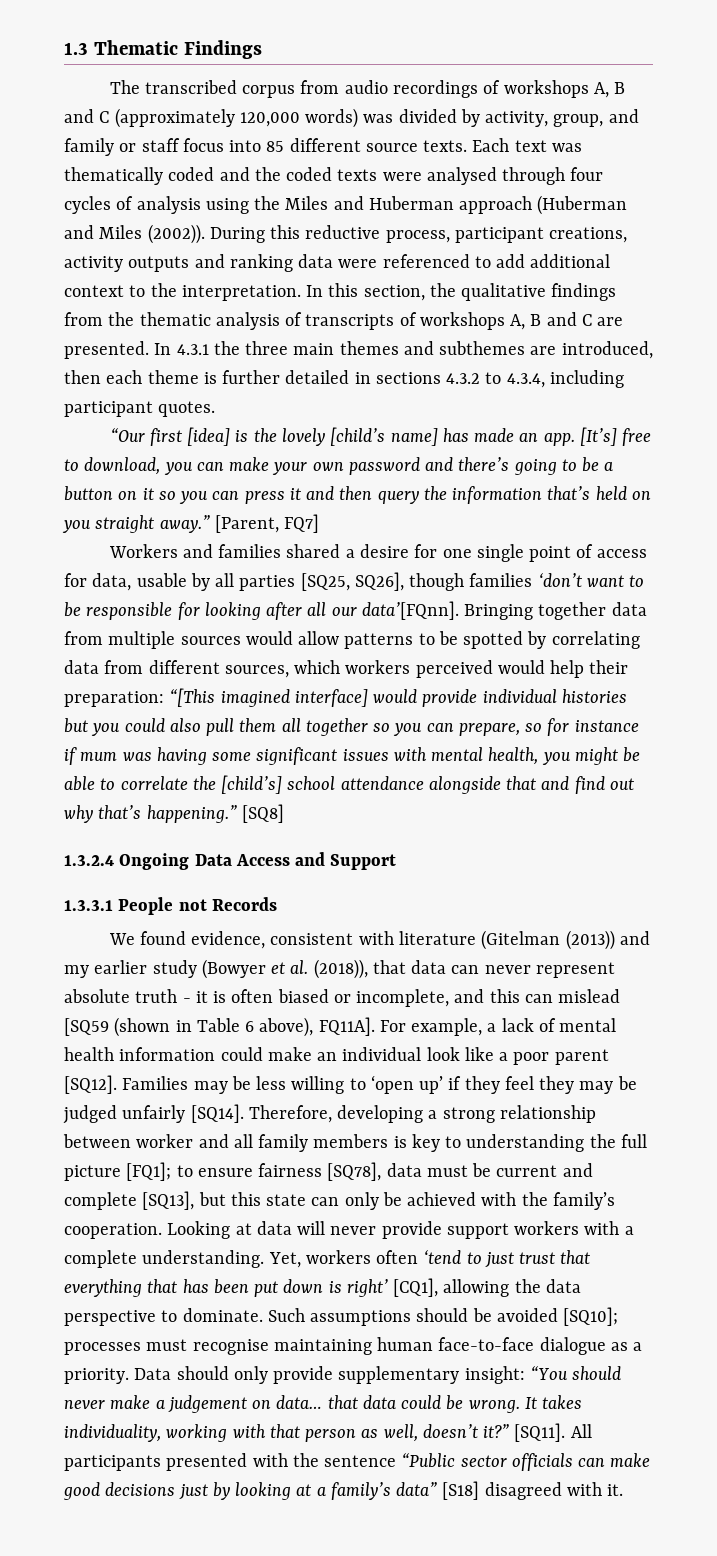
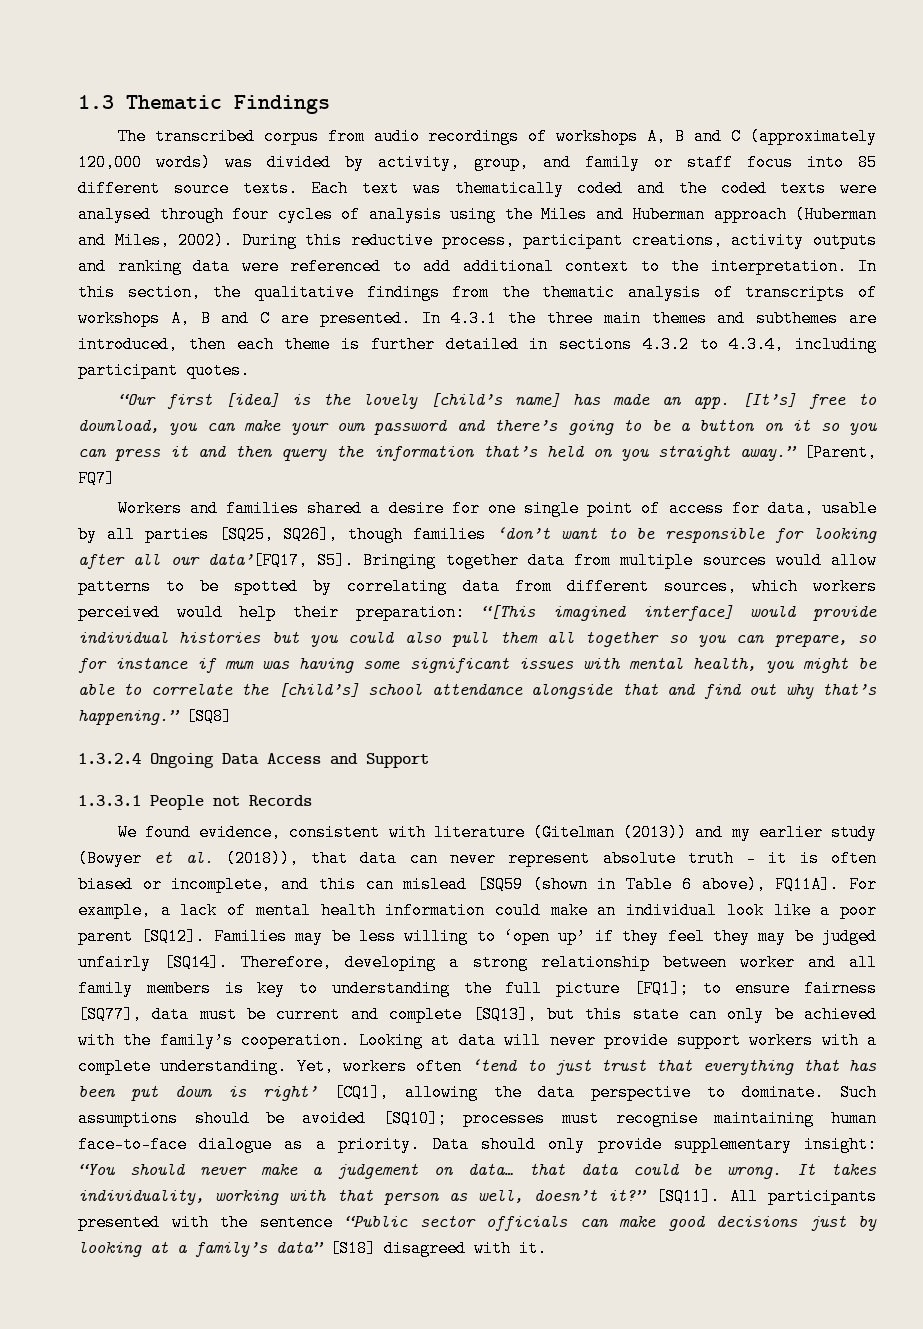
- Each text was thematically coded and the coded texts were analysed through four cycles of analysis using the Miles and Huberman approach (Huberman and Miles (2002)).
+ Each text was thematically coded and the coded texts were analysed through four cycles of analysis using the Miles and Huberman approach (Huberman and Miles, 2002).
- Workers and families shared a desire for one single point of access for data, usable by all parties [SQ25, SQ26], though families ‘don’t want to be responsible for looking after all our data’[FQnn]. Bringing together data from multiple sources would allow patterns to be spotted by correlating data from different sources, which workers perceived would help their preparation:
+ Workers and families shared a desire for one single point of access for data, usable by all parties [SQ25, SQ26], though families ‘don’t want to be responsible for looking after all our data’[FQ17, S5]. Bringing together data from multiple sources would allow patterns to be spotted by correlating data from different sources, which workers perceived would help their preparation:
- Therefore, developing a strong relationship between worker and all family members is key to understanding the full picture [FQ1]; to ensure fairness [SQ78], data must be current and complete [SQ13], but this state can only be achieved with the family’s cooperation.
+ Therefore, developing a strong relationship between worker and all family members is key to understanding the full picture [FQ1]; to ensure fairness [SQ77], data must be current and complete [SQ13], but this state can only be achieved with the family’s cooperation.

